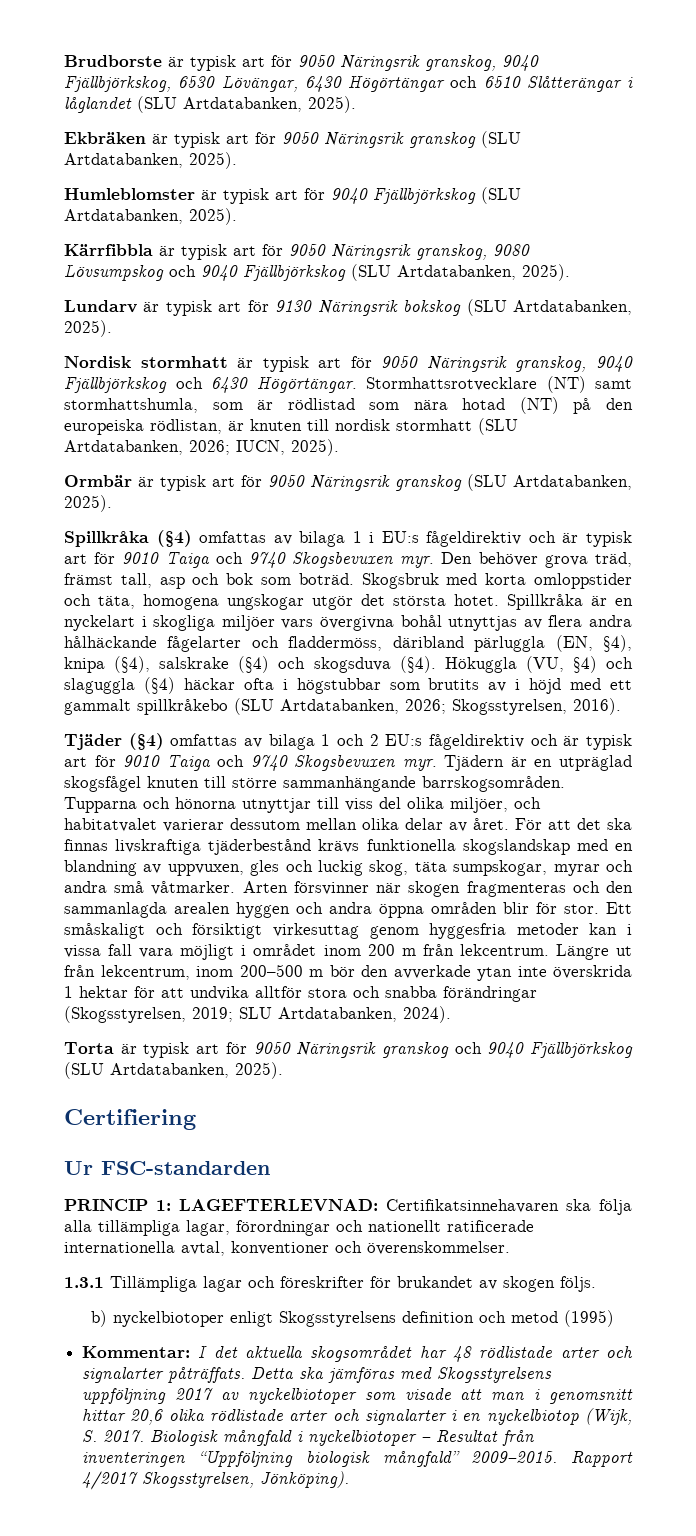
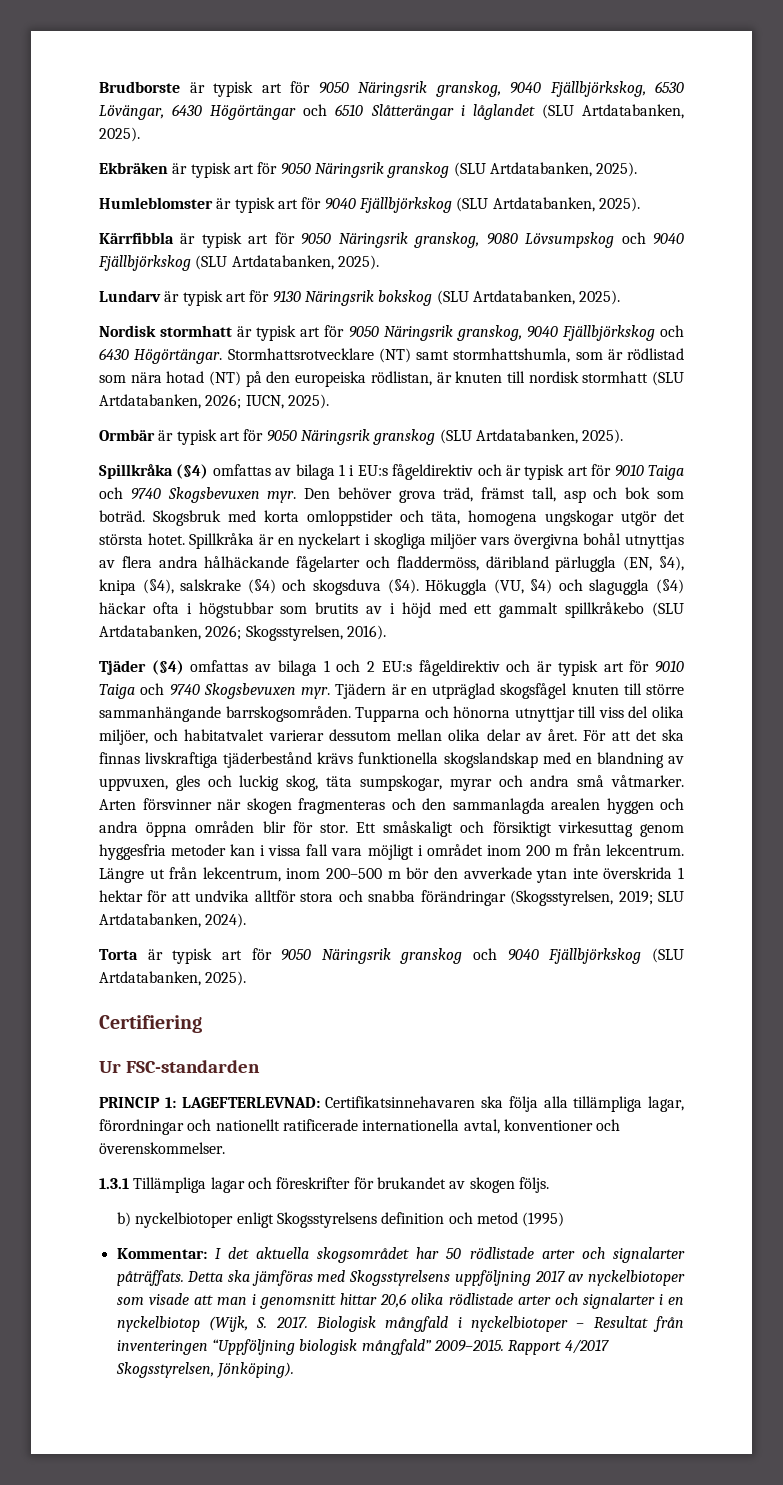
- Kommentar: I det aktuella skogsområdet har 48 rödlistade arter och signalarter påträffats.
+ Kommentar: I det aktuella skogsområdet har 50 rödlistade arter och signalarter påträffats.

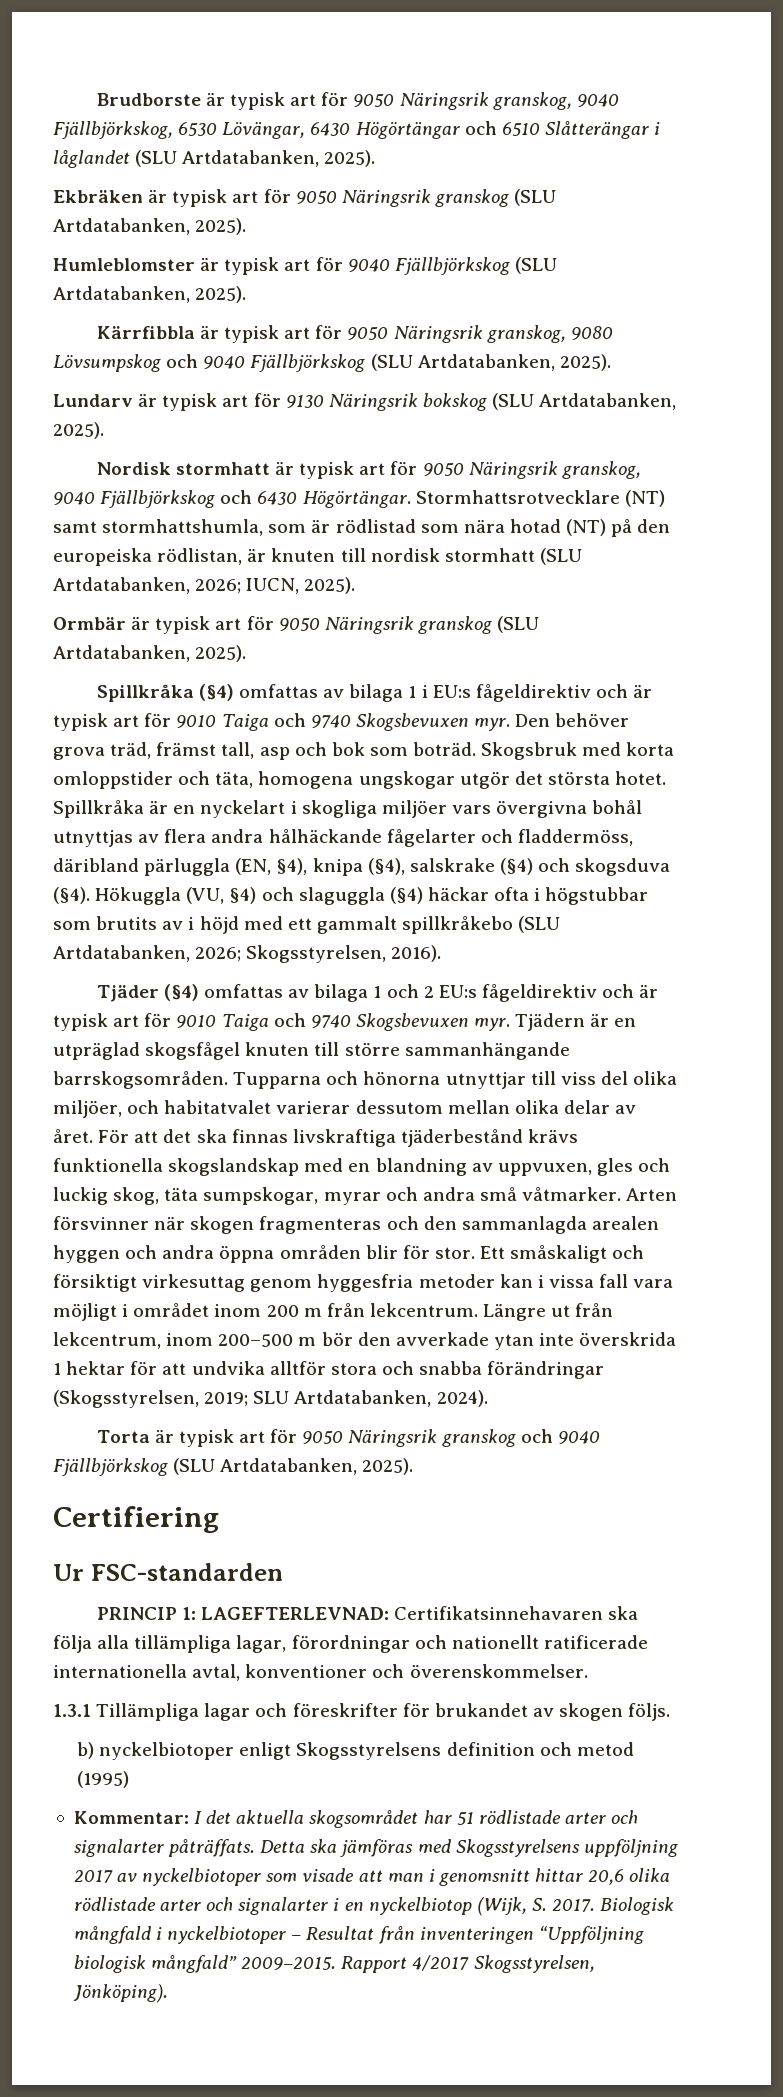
- Kommentar: I det aktuella skogsområdet har 50 rödlistade arter och signalarter påträffats.
+ Kommentar: I det aktuella skogsområdet har 51 rödlistade arter och signalarter påträffats.

